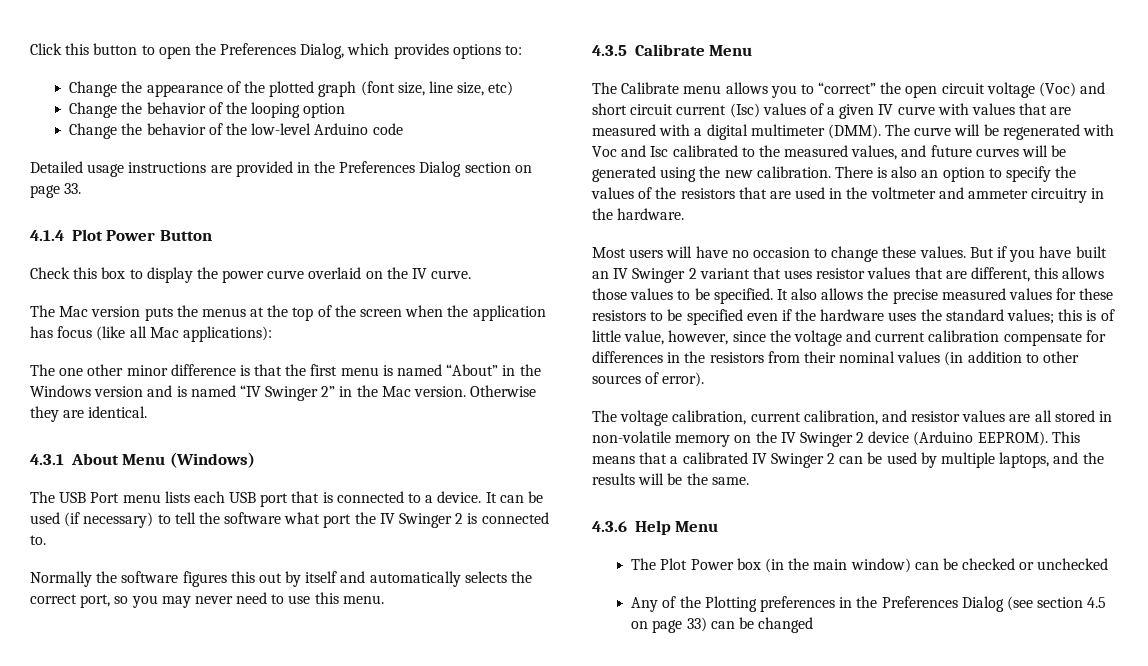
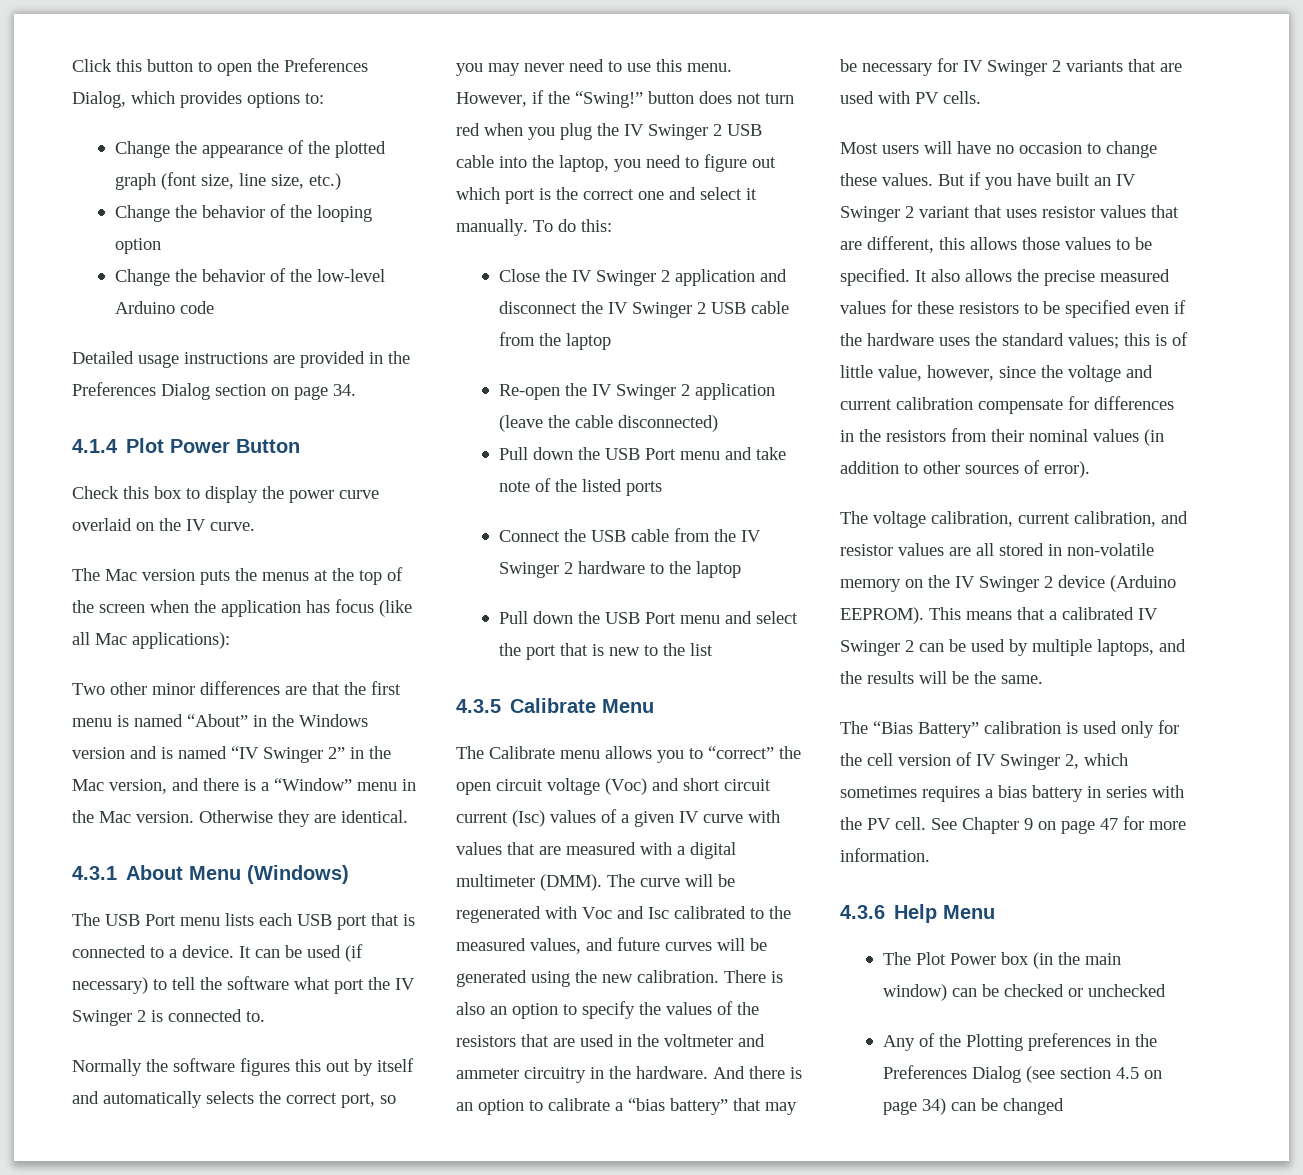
- Change the appearance of the plotted graph (font size, line size, etc)
+ Change the appearance of the plotted graph (font size, line size, etc.)
- Detailed usage instructions are provided in the Preferences Dialog section on page 33.
+ Detailed usage instructions are provided in the Preferences Dialog section on page 34.
- The one other minor difference is that the first menu is named “About” in the Windows version and is named “IV Swinger 2” in the Mac version.
+ Two other minor differences are that the first menu is named “About” in the Windows version and is named “IV Swinger 2” in the Mac version, and there is a “Window” menu in the Mac version.
+ However, if the “Swing!” button does not turn red when you plug the IV Swinger 2 USB cable into the laptop, you need to figure out which port is the correct one and select it manually. To do this:
+ Close the IV Swinger 2 application and disconnect the IV Swinger 2 USB cable from the laptop
+ Re-open the IV Swinger 2 application (leave the cable disconnected)
+ Pull down the USB Port menu and take note of the listed ports
+ Connect the USB cable from the IV Swinger 2 hardware to the laptop
+ Pull down the USB Port menu and select the port that is new to the list
+ And there is an option to calibrate a “bias battery” that may be necessary for IV Swinger 2 variants that are used with PV cells.
+ The “Bias Battery” calibration is used only for the cell version of IV Swinger 2, which sometimes requires a bias battery in series with the PV cell. See Chapter 9 on page 47 for more information.
- Any of the Plotting preferences in the Preferences Dialog (see section 4.5 on page 33) can be changed
+ Any of the Plotting preferences in the Preferences Dialog (see section 4.5 on page 34) can be changed

